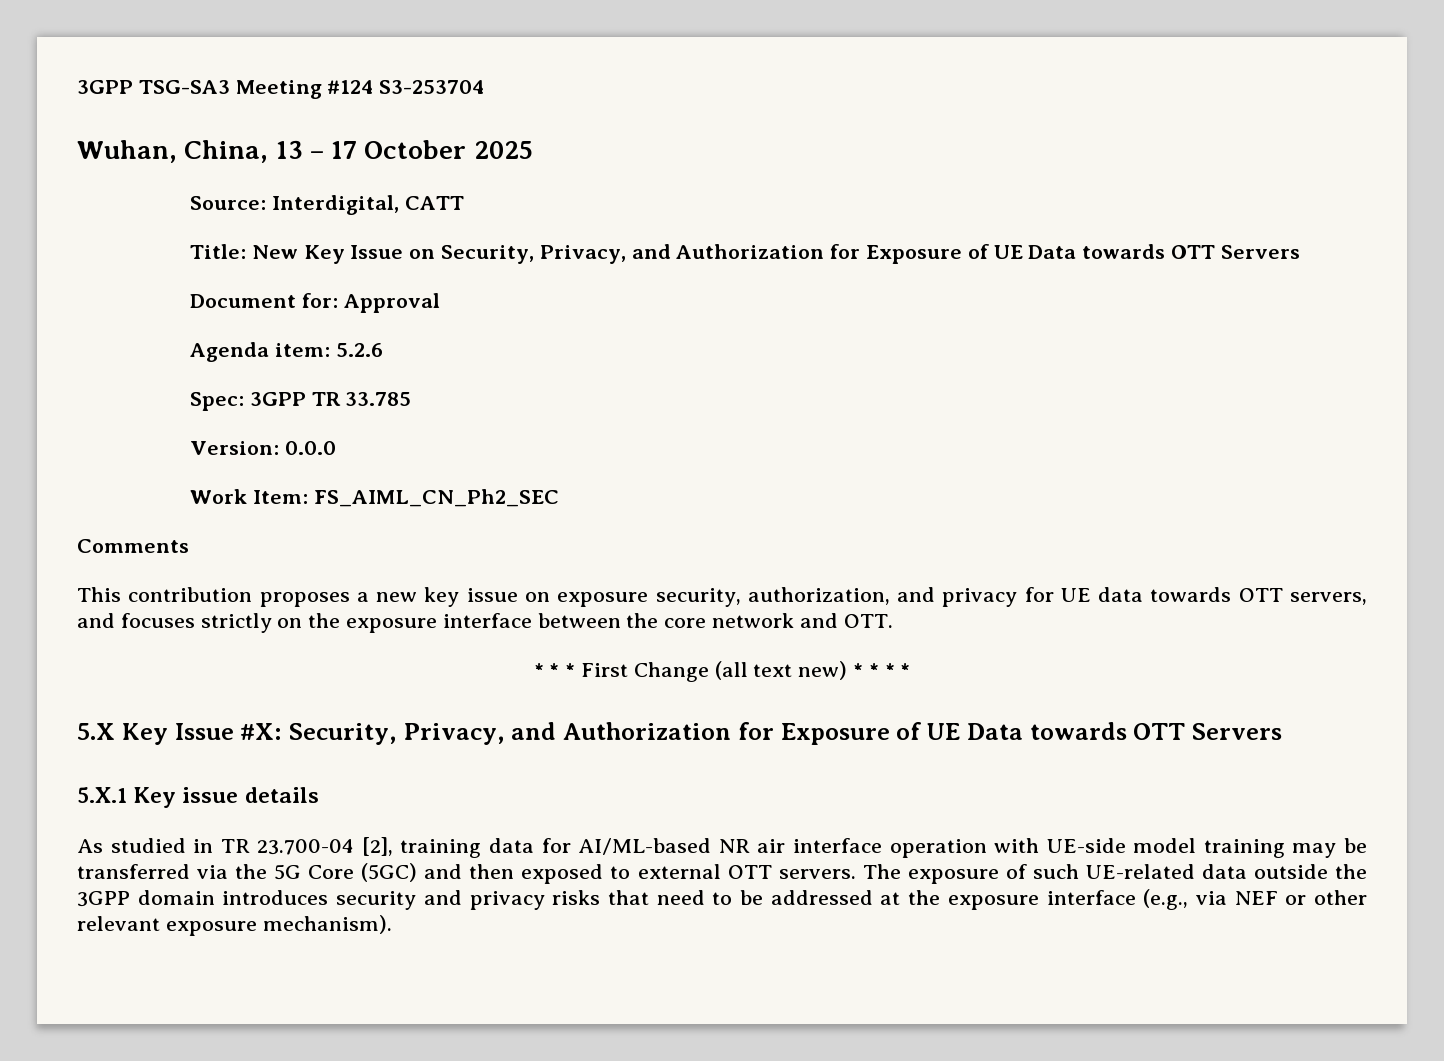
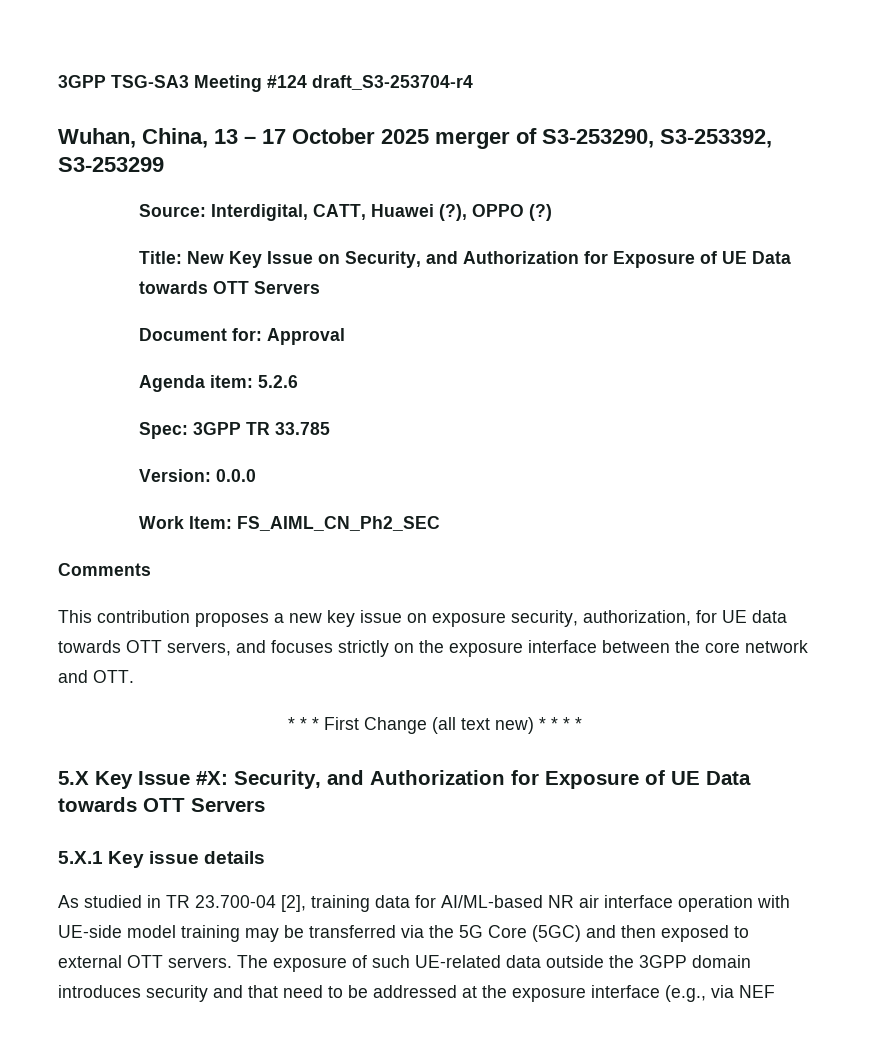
- 3GPP TSG-SA3 Meeting #124 S3-253704
+ 3GPP TSG-SA3 Meeting #124 draft_S3-253704-r4
- Wuhan, China, 13 – 17 October 2025
- Source: Interdigital, CATT
+ Wuhan, China, 13 – 17 October 2025 merger of S3-253290, S3-253392, S3-253299
+ Source: Interdigital, CATT, Huawei (?), OPPO (?)
- Title: New Key Issue on Security, Privacy, and Authorization for Exposure of UE Data towards OTT Servers
+ Title: New Key Issue on Security, and Authorization for Exposure of UE Data towards OTT Servers
- This contribution proposes a new key issue on exposure security, authorization, and privacy for UE data towards OTT servers, and focuses strictly on the exposure interface between the core network and OTT.
+ This contribution proposes a new key issue on exposure security, authorization, for UE data towards OTT servers, and focuses strictly on the exposure interface between the core network and OTT.
- 5.X Key Issue #X: Security, Privacy, and Authorization for Exposure of UE Data towards OTT Servers
+ 5.X Key Issue #X: Security, and Authorization for Exposure of UE Data towards OTT Servers
- The exposure of such UE-related data outside the 3GPP domain introduces security and privacy risks that need to be addressed at the exposure interface (e.g., via NEF or other relevant exposure mechanism).
+ The exposure of such UE-related data outside the 3GPP domain introduces security and that need to be addressed at the exposure interface (e.g., via NEF

